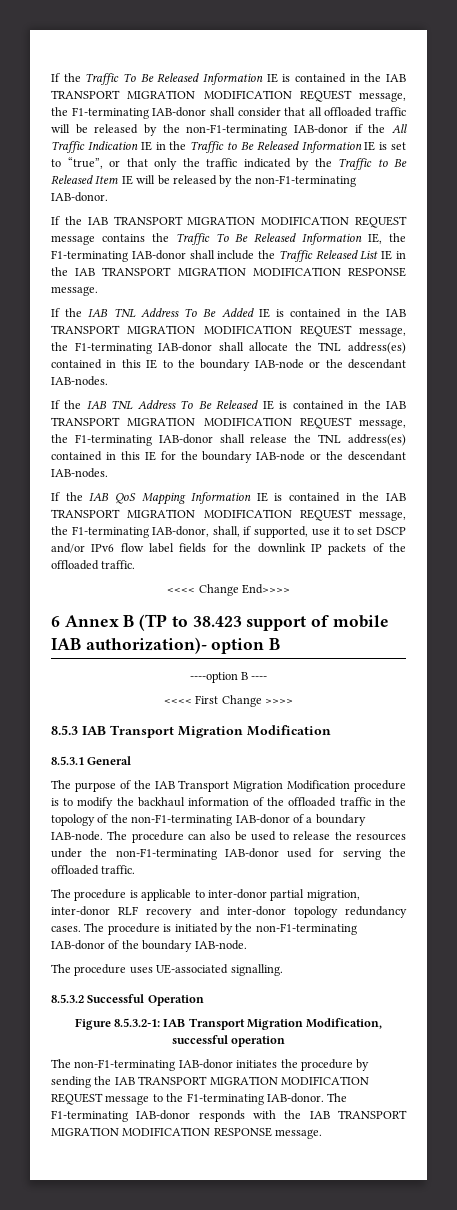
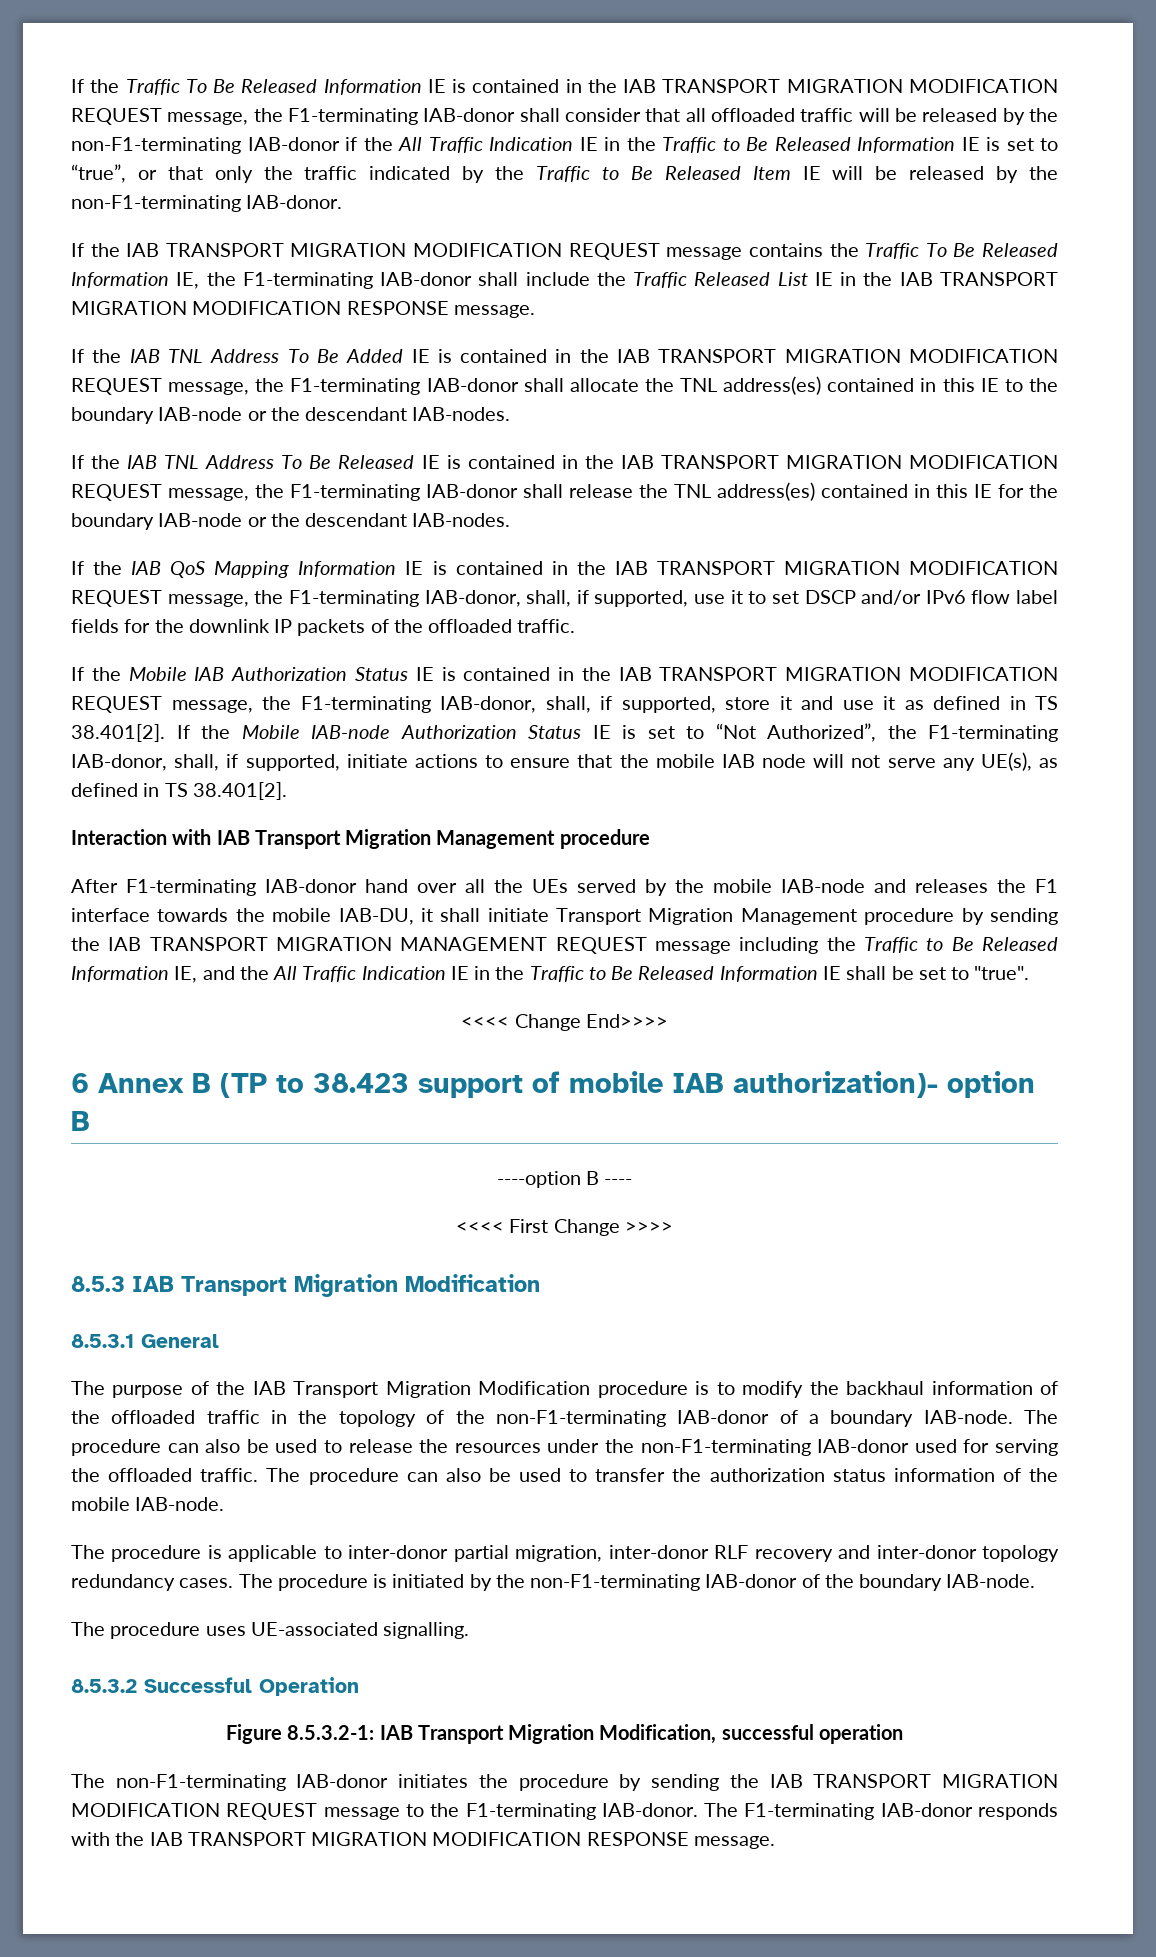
+ If the Mobile IAB Authorization Status IE is contained in the IAB TRANSPORT MIGRATION MODIFICATION REQUEST message, the F1-terminating IAB-donor, shall, if supported, store it and use it as defined in TS 38.401[2]. If the Mobile IAB-node Authorization Status IE is set to “Not Authorized”, the F1-terminating IAB-donor, shall, if supported, initiate actions to ensure that the mobile IAB node will not serve any UE(s), as defined in TS 38.401[2].
+ Interaction with IAB Transport Migration Management procedure
+ After F1-terminating IAB-donor hand over all the UEs served by the mobile IAB-node and releases the F1 interface towards the mobile IAB-DU, it shall initiate Transport Migration Management procedure by sending the IAB TRANSPORT MIGRATION MANAGEMENT REQUEST message including the Traffic to Be Released Information IE, and the All Traffic Indication IE in the Traffic to Be Released Information IE shall be set to "true".
+ The procedure can also be used to transfer the authorization status information of the mobile IAB-node.

